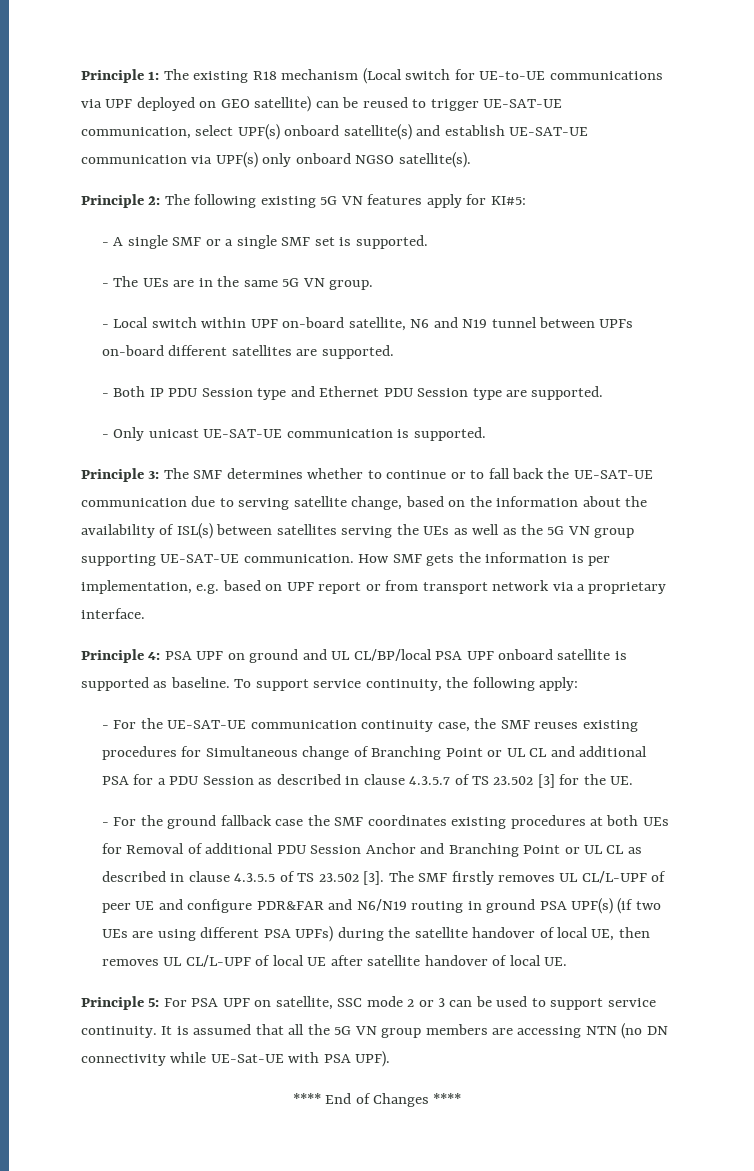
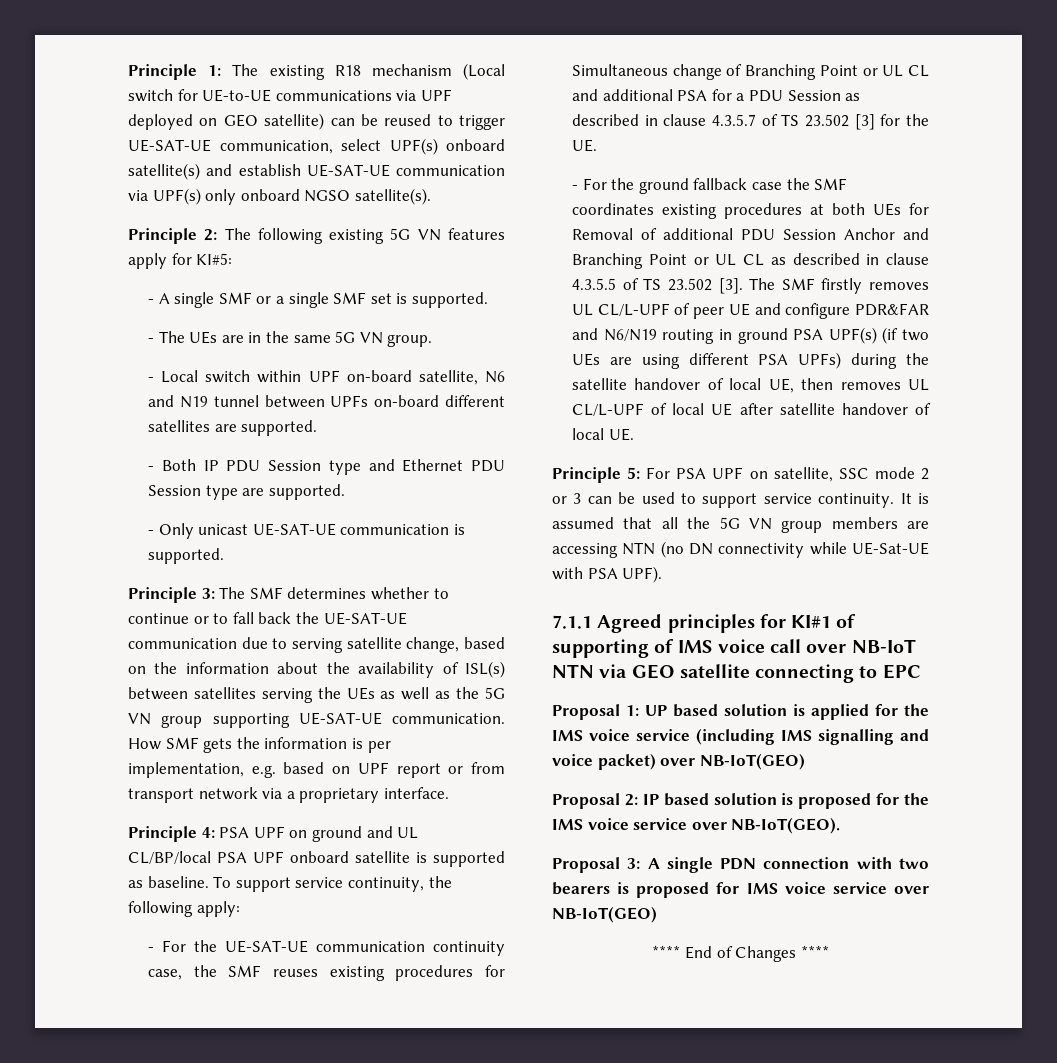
+ 7.1.1 Agreed principles for KI#1 of supporting of IMS voice call over NB-IoT NTN via GEO satellite connecting to EPC
+ Proposal 1: UP based solution is applied for the IMS voice service (including IMS signalling and voice packet) over NB-IoT(GEO)
+ Proposal 2: IP based solution is proposed for the IMS voice service over NB-IoT(GEO).
+ Proposal 3: A single PDN connection with two bearers is proposed for IMS voice service over NB-IoT(GEO)

